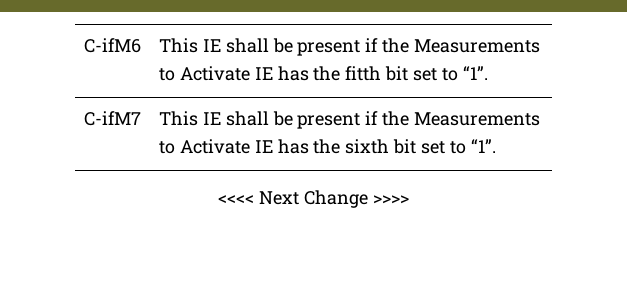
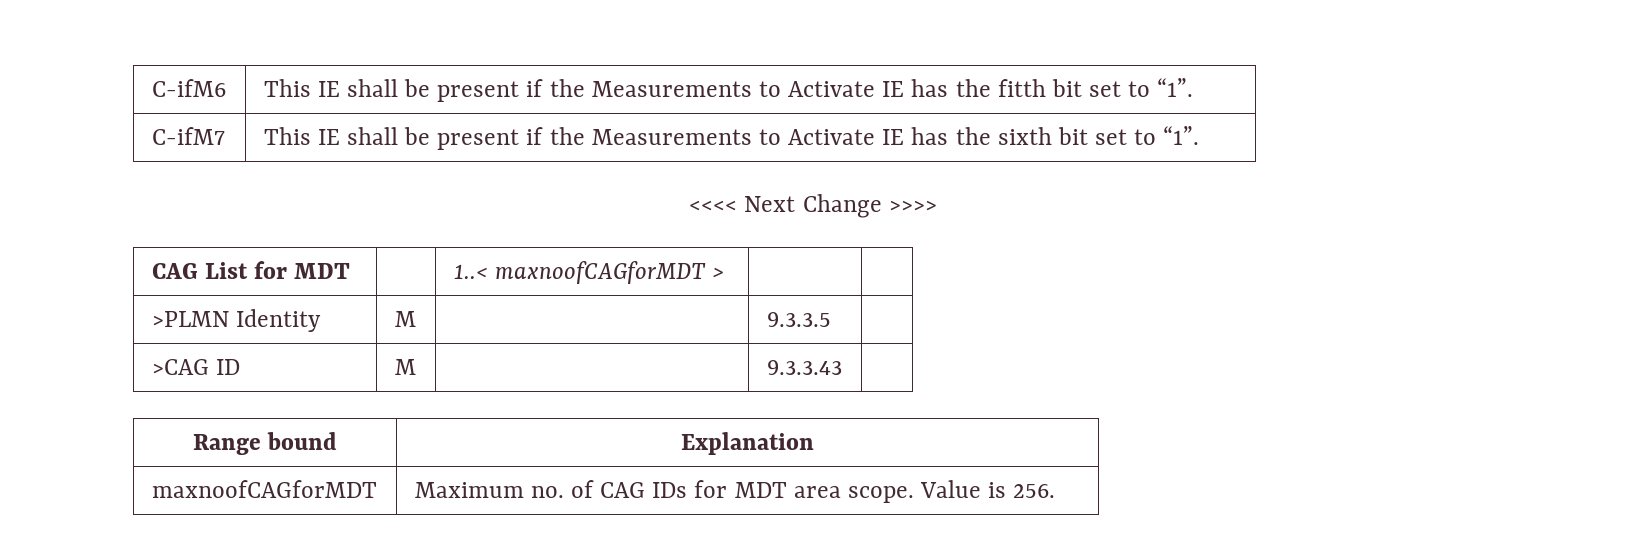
+ CAG List for MDT | | 1..< maxnoofCAGforMDT > | |
+ >PLMN Identity | M | | 9.3.3.5 |
+ >CAG ID | M | | 9.3.3.43 |
+ Range bound | Explanation
+ maxnoofCAGforMDT | Maximum no. of CAG IDs for MDT area scope. Value is 256.

